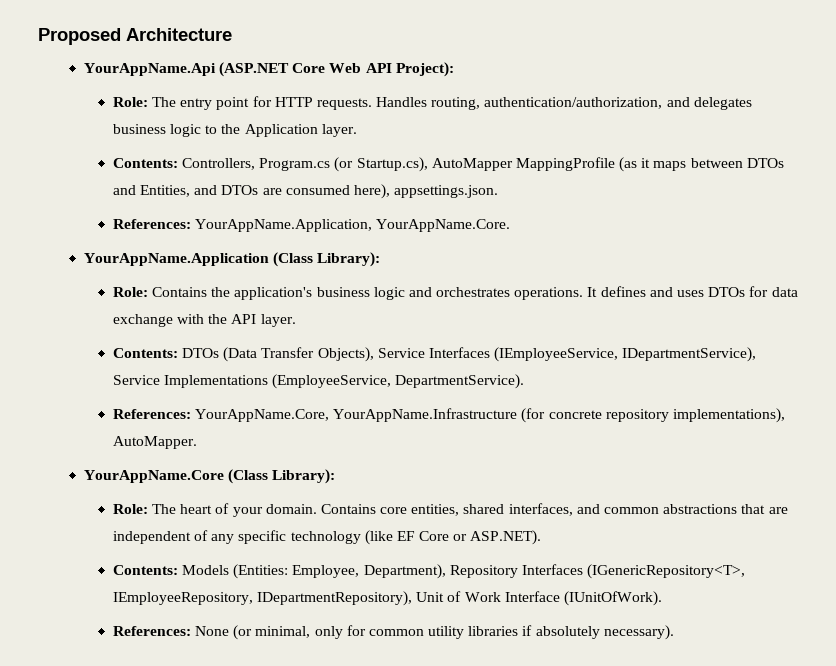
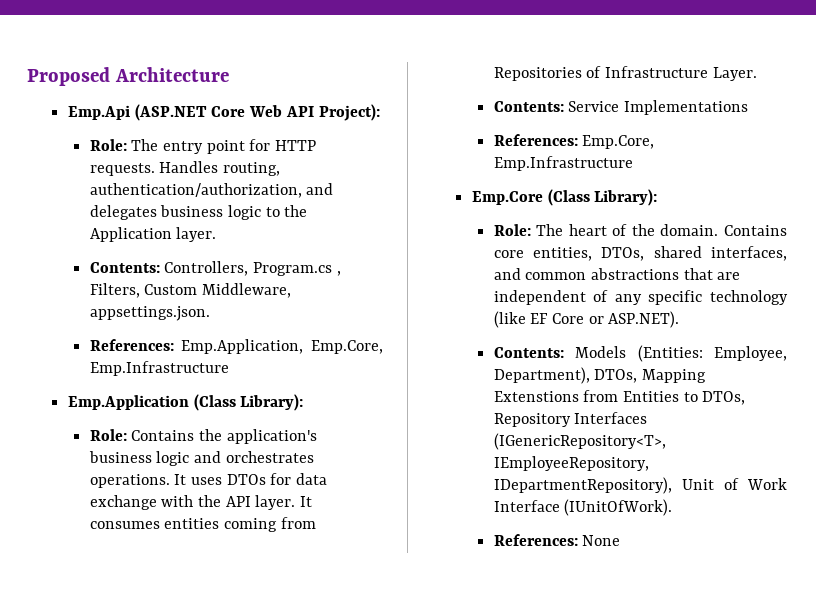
- YourAppName.Api (ASP.NET Core Web API Project):
+ Emp.Api (ASP.NET Core Web API Project):
- Contents: Controllers, Program.cs (or Startup.cs), AutoMapper MappingProfile (as it maps between DTOs and Entities, and DTOs are consumed here), appsettings.json.
- References: YourAppName.Application, YourAppName.Core.
- YourAppName.Application (Class Library):
+ Contents: Controllers, Program.cs , Filters, Custom Middleware, appsettings.json.
+ References: Emp.Application, Emp.Core, Emp.Infrastructure
+ Emp.Application (Class Library):
- It defines and uses DTOs for data exchange with the API layer.
- Contents: DTOs (Data Transfer Objects), Service Interfaces (IEmployeeService, IDepartmentService), Service Implementations (EmployeeService, DepartmentService).
- References: YourAppName.Core, YourAppName.Infrastructure (for concrete repository implementations), AutoMapper.
- YourAppName.Core (Class Library):
+ It uses DTOs for data exchange with the API layer. It consumes entities coming from Repositories of Infrastructure Layer.
+ Contents: Service Implementations
+ References: Emp.Core, Emp.Infrastructure
+ Emp.Core (Class Library):
- Role: The heart of your domain.
+ Role: The heart of the domain.
- Contains core entities, shared interfaces, and common abstractions that are independent of any specific technology (like EF Core or ASP.NET).
+ Contains core entities, DTOs, shared interfaces, and common abstractions that are independent of any specific technology (like EF Core or ASP.NET).
- Contents: Models (Entities: Employee, Department), Repository Interfaces (IGenericRepository<T>, IEmployeeRepository, IDepartmentRepository), Unit of Work Interface (IUnitOfWork).
+ Contents: Models (Entities: Employee, Department), DTOs, Mapping Extenstions from Entities to DTOs, Repository Interfaces (IGenericRepository<T>, IEmployeeRepository, IDepartmentRepository), Unit of Work Interface (IUnitOfWork).
- References: None (or minimal, only for common utility libraries if absolutely necessary).
+ References: None

